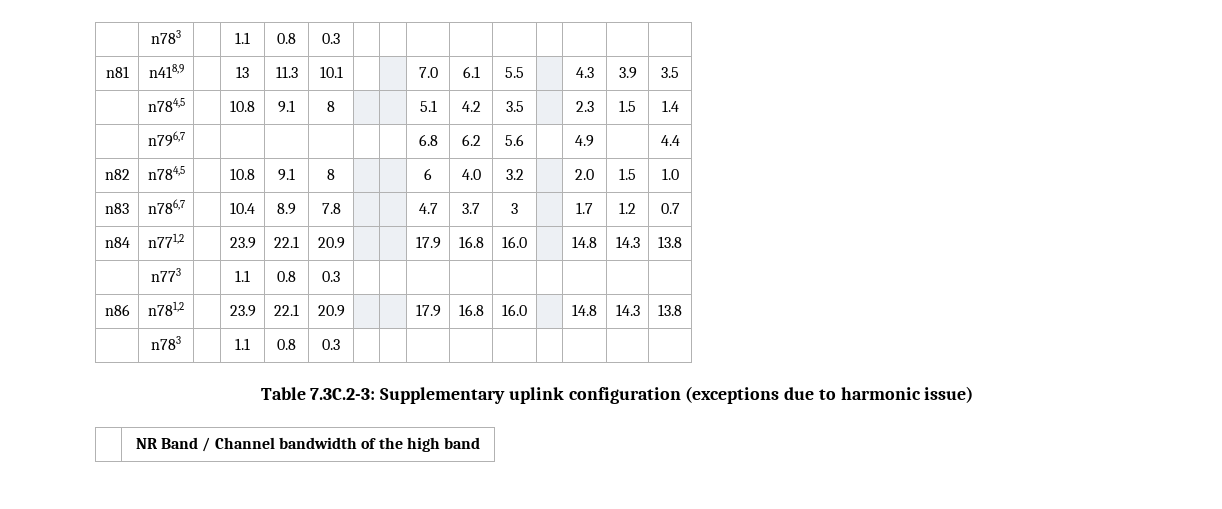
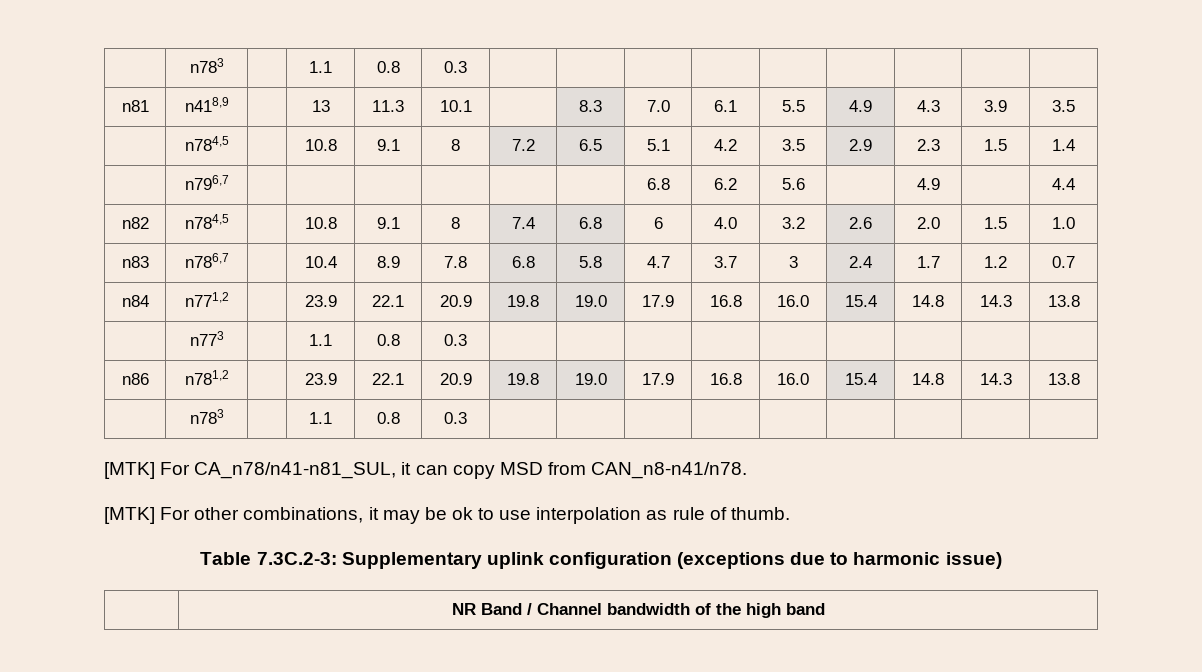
- n81 | n418,9 | | 13 | 11.3 | 10.1 | | | 7.0 | 6.1 | 5.5 | | 4.3 | 3.9 | 3.5
+ n81 | n418,9 | | 13 | 11.3 | 10.1 | | 8.3 | 7.0 | 6.1 | 5.5 | 4.9 | 4.3 | 3.9 | 3.5
- | n784,5 | | 10.8 | 9.1 | 8 | | | 5.1 | 4.2 | 3.5 | | 2.3 | 1.5 | 1.4
+ | n784,5 | | 10.8 | 9.1 | 8 | 7.2 | 6.5 | 5.1 | 4.2 | 3.5 | 2.9 | 2.3 | 1.5 | 1.4
- n82 | n784,5 | | 10.8 | 9.1 | 8 | | | 6 | 4.0 | 3.2 | | 2.0 | 1.5 | 1.0
+ n82 | n784,5 | | 10.8 | 9.1 | 8 | 7.4 | 6.8 | 6 | 4.0 | 3.2 | 2.6 | 2.0 | 1.5 | 1.0
- n83 | n786,7 | | 10.4 | 8.9 | 7.8 | | | 4.7 | 3.7 | 3 | | 1.7 | 1.2 | 0.7
+ n83 | n786,7 | | 10.4 | 8.9 | 7.8 | 6.8 | 5.8 | 4.7 | 3.7 | 3 | 2.4 | 1.7 | 1.2 | 0.7
- n84 | n771,2 | | 23.9 | 22.1 | 20.9 | | | 17.9 | 16.8 | 16.0 | | 14.8 | 14.3 | 13.8
+ n84 | n771,2 | | 23.9 | 22.1 | 20.9 | 19.8 | 19.0 | 17.9 | 16.8 | 16.0 | 15.4 | 14.8 | 14.3 | 13.8
- n86 | n781,2 | | 23.9 | 22.1 | 20.9 | | | 17.9 | 16.8 | 16.0 | | 14.8 | 14.3 | 13.8
+ n86 | n781,2 | | 23.9 | 22.1 | 20.9 | 19.8 | 19.0 | 17.9 | 16.8 | 16.0 | 15.4 | 14.8 | 14.3 | 13.8
+ [MTK] For CA_n78/n41-n81_SUL, it can copy MSD from CAN_n8-n41/n78.
+ [MTK] For other combinations, it may be ok to use interpolation as rule of thumb.

